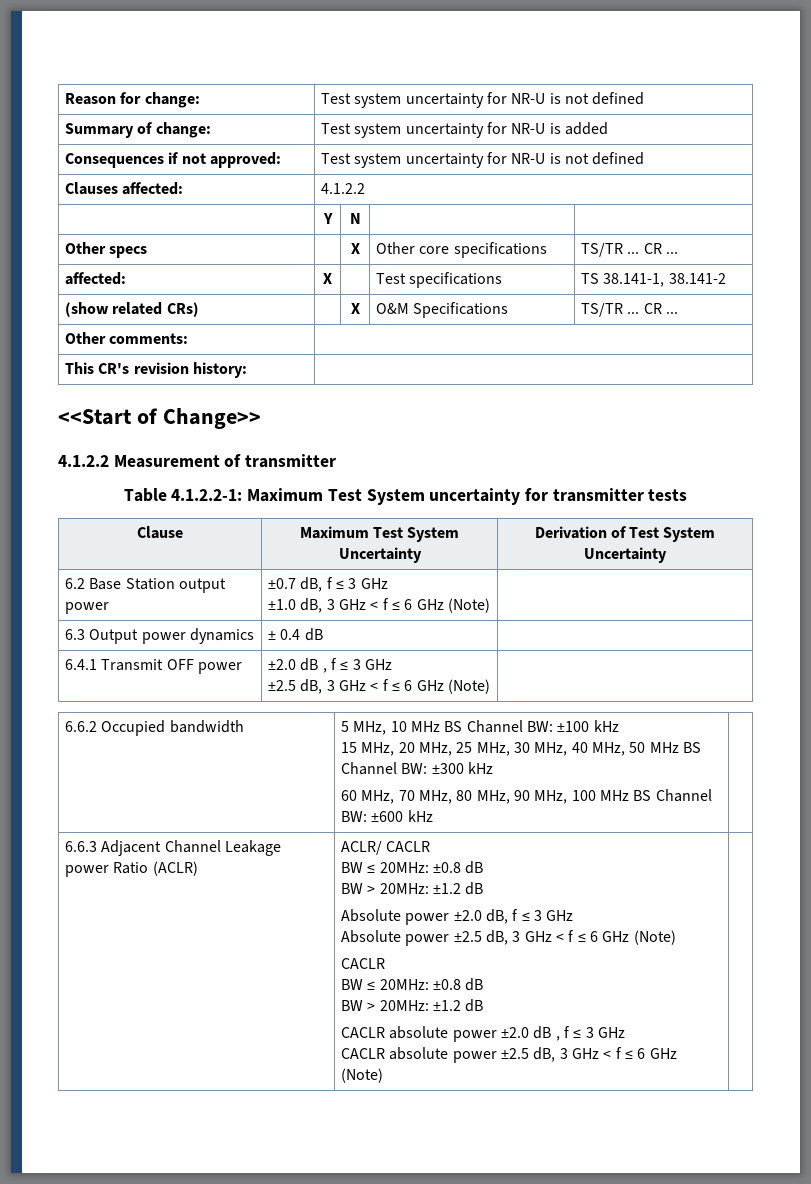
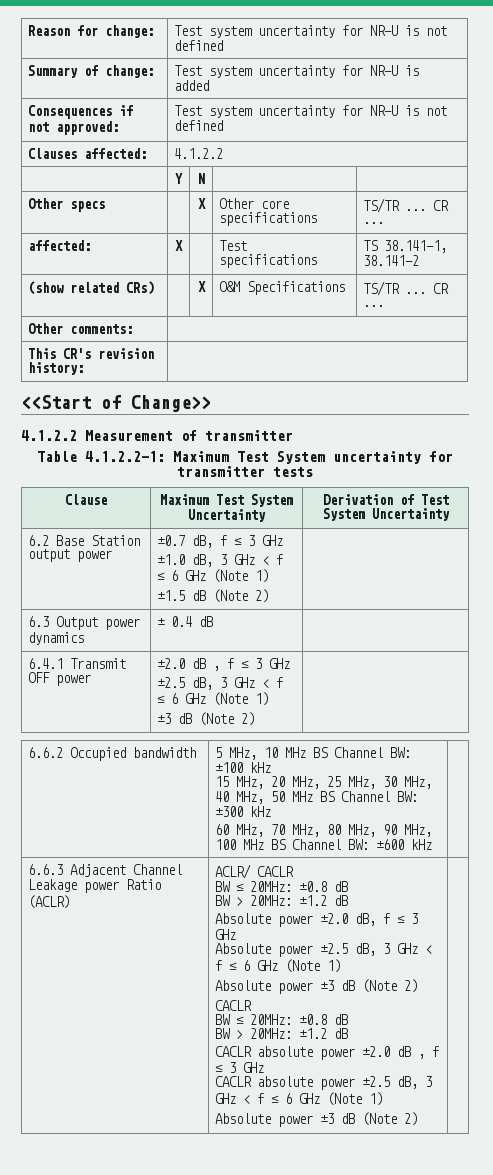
  6.2 Base Station output power | ±0.7 dB, f ≤ 3 GHz
- ±1.0 dB, 3 GHz < f ≤ 6 GHz (Note) |
+ ±1.0 dB, 3 GHz < f ≤ 6 GHz (Note 1)
+ ±1.5 dB (Note 2) |
  6.4.1 Transmit OFF power | ±2.0 dB , f ≤ 3 GHz
- ±2.5 dB, 3 GHz < f ≤ 6 GHz (Note) |
+ ±2.5 dB, 3 GHz < f ≤ 6 GHz (Note 1)
+ ±3 dB (Note 2) |
- Absolute power ±2.5 dB, 3 GHz < f ≤ 6 GHz (Note)
+ Absolute power ±2.5 dB, 3 GHz < f ≤ 6 GHz (Note 1)
+ Absolute power ±3 dB (Note 2)
- CACLR absolute power ±2.5 dB, 3 GHz < f ≤ 6 GHz (Note)
+ CACLR absolute power ±2.5 dB, 3 GHz < f ≤ 6 GHz (Note 1)
+ Absolute power ±3 dB (Note 2)

